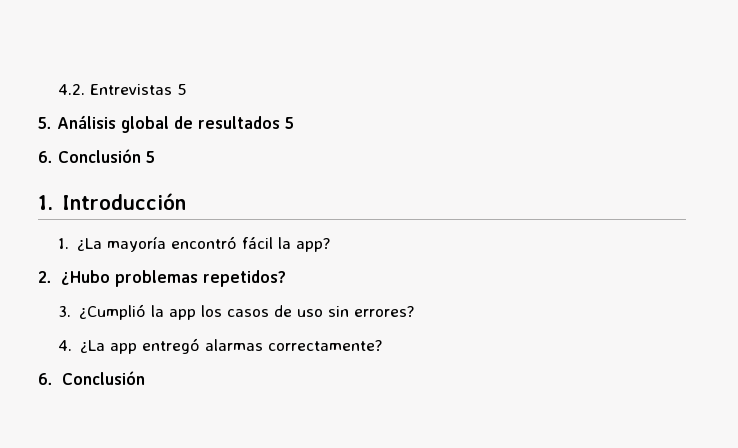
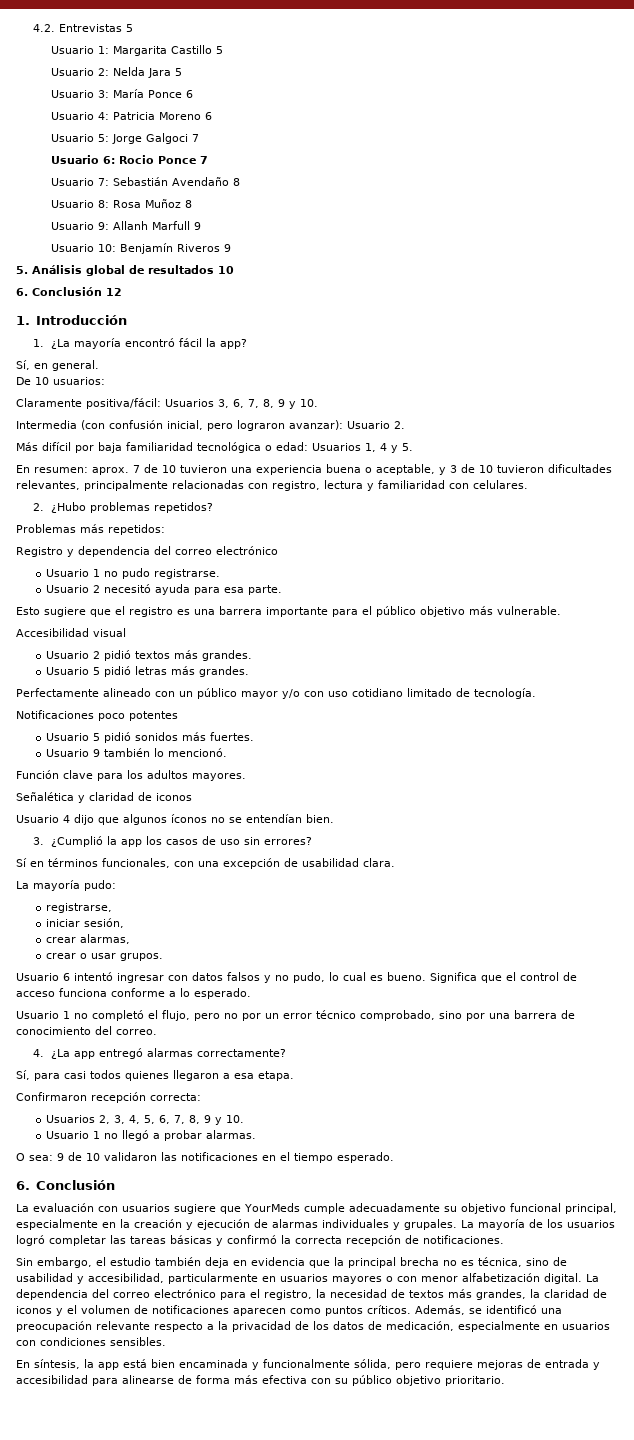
+ Usuario 1: Margarita Castillo 5
+ Usuario 2: Nelda Jara 5
+ Usuario 3: María Ponce 6
+ Usuario 4: Patricia Moreno 6
+ Usuario 5: Jorge Galgoci 7
+ Usuario 6: Rocio Ponce 7
+ Usuario 7: Sebastián Avendaño 8
+ Usuario 8: Rosa Muñoz 8
+ Usuario 9: Allanh Marfull 9
+ Usuario 10: Benjamín Riveros 9
- 5. Análisis global de resultados 5
- 6. Conclusión 5
+ 5. Análisis global de resultados 10
+ 6. Conclusión 12
+ Sí, en general.
+ De 10 usuarios:
+ Claramente positiva/fácil: Usuarios 3, 6, 7, 8, 9 y 10.
+ Intermedia (con confusión inicial, pero lograron avanzar): Usuario 2.
+ Más difícil por baja familiaridad tecnológica o edad: Usuarios 1, 4 y 5.
+ En resumen: aprox. 7 de 10 tuvieron una experiencia buena o aceptable, y 3 de 10 tuvieron dificultades relevantes, principalmente relacionadas con registro, lectura y familiaridad con celulares.
  2. ¿Hubo problemas repetidos?
+ Problemas más repetidos:
+ Registro y dependencia del correo electrónico
+ Usuario 1 no pudo registrarse.
+ Usuario 2 necesitó ayuda para esa parte.
+ Esto sugiere que el registro es una barrera importante para el público objetivo más vulnerable.
+ Accesibilidad visual
+ Usuario 2 pidió textos más grandes.
+ Usuario 5 pidió letras más grandes.
+ Perfectamente alineado con un público mayor y/o con uso cotidiano limitado de tecnología.
+ Notificaciones poco potentes
+ Usuario 5 pidió sonidos más fuertes.
+ Usuario 9 también lo mencionó.
+ Función clave para los adultos mayores.
+ Señalética y claridad de iconos
+ Usuario 4 dijo que algunos íconos no se entendían bien.
+ Sí en términos funcionales, con una excepción de usabilidad clara.
+ La mayoría pudo:
+ registrarse,
+ iniciar sesión,
+ crear alarmas,
+ crear o usar grupos.
+ Usuario 6 intentó ingresar con datos falsos y no pudo, lo cual es bueno. Significa que el control de acceso funciona conforme a lo esperado.
+ Usuario 1 no completó el flujo, pero no por un error técnico comprobado, sino por una barrera de conocimiento del correo.
  4. ¿La app entregó alarmas correctamente?
+ Sí, para casi todos quienes llegaron a esa etapa.
+ Confirmaron recepción correcta:
+ Usuarios 2, 3, 4, 5, 6, 7, 8, 9 y 10.
+ Usuario 1 no llegó a probar alarmas.
+ O sea: 9 de 10 validaron las notificaciones en el tiempo esperado.
  6. Conclusión
+ La evaluación con usuarios sugiere que YourMeds cumple adecuadamente su objetivo funcional principal, especialmente en la creación y ejecución de alarmas individuales y grupales. La mayoría de los usuarios logró completar las tareas básicas y confirmó la correcta recepción de notificaciones.
+ Sin embargo, el estudio también deja en evidencia que la principal brecha no es técnica, sino de usabilidad y accesibilidad, particularmente en usuarios mayores o con menor alfabetización digital. La dependencia del correo electrónico para el registro, la necesidad de textos más grandes, la claridad de iconos y el volumen de notificaciones aparecen como puntos críticos. Además, se identificó una preocupación relevante respecto a la privacidad de los datos de medicación, especialmente en usuarios con condiciones sensibles.
+ En síntesis, la app está bien encaminada y funcionalmente sólida, pero requiere mejoras de entrada y accesibilidad para alinearse de forma más efectiva con su público objetivo prioritario.

